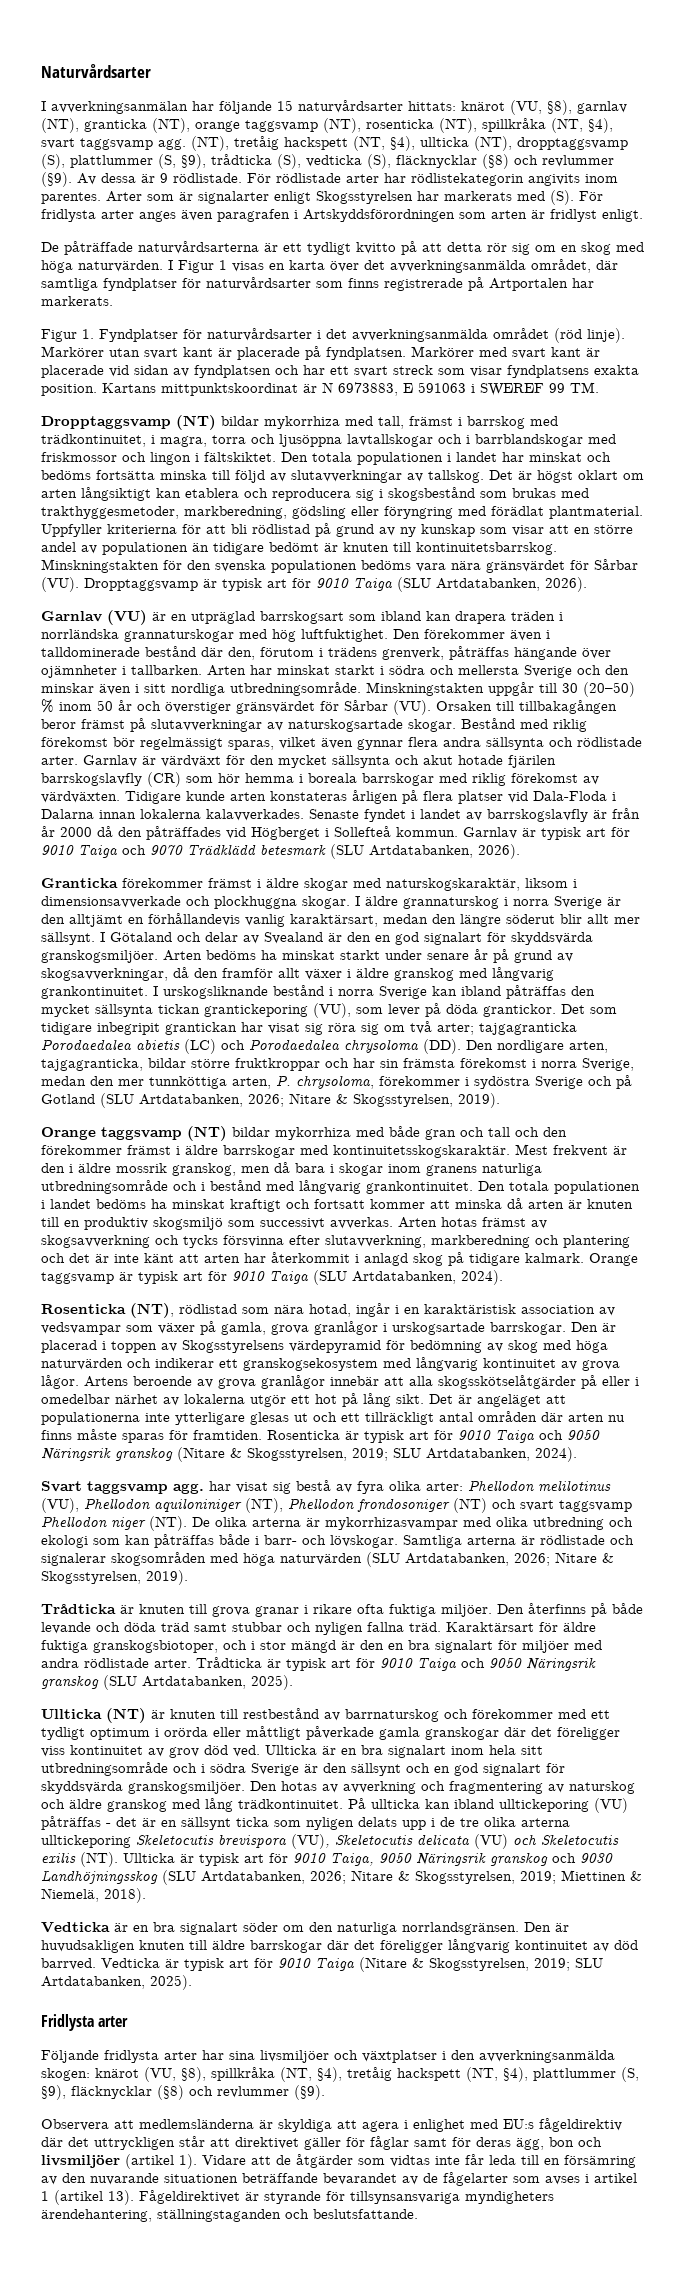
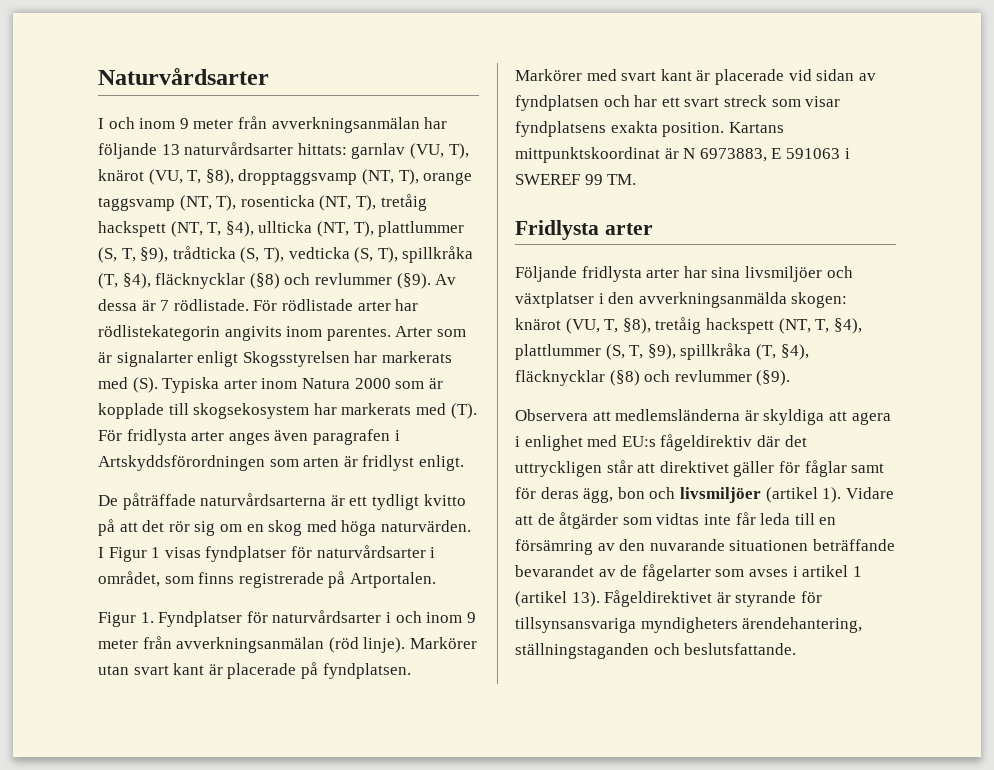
- I avverkningsanmälan har följande 15 naturvårdsarter hittats: knärot (VU, §8), garnlav (NT), granticka (NT), orange taggsvamp (NT), rosenticka (NT), spillkråka (NT, §4), svart taggsvamp agg. (NT), tretåig hackspett (NT, §4), ullticka (NT), dropptaggsvamp (S), plattlummer (S, §9), trådticka (S), vedticka (S), fläcknycklar (§8) och revlummer (§9).
+ I och inom 9 meter från avverkningsanmälan har följande 13 naturvårdsarter hittats: garnlav (VU, T), knärot (VU, T, §8), dropptaggsvamp (NT, T), orange taggsvamp (NT, T), rosenticka (NT, T), tretåig hackspett (NT, T, §4), ullticka (NT, T), plattlummer (S, T, §9), trådticka (S, T), vedticka (S, T), spillkråka (T, §4), fläcknycklar (§8) och revlummer (§9).
- Av dessa är 9 rödlistade.
+ Av dessa är 7 rödlistade.
- Arter som är signalarter enligt Skogsstyrelsen har markerats med (S). För fridlysta arter anges även paragrafen i Artskyddsförordningen som arten är fridlyst enligt.
+ Arter som är signalarter enligt Skogsstyrelsen har markerats med (S). Typiska arter inom Natura 2000 som är kopplade till skogsekosystem har markerats med (T). För fridlysta arter anges även paragrafen i Artskyddsförordningen som arten är fridlyst enligt.
- De påträffade naturvårdsarterna är ett tydligt kvitto på att detta rör sig om en skog med höga naturvärden.
+ De påträffade naturvårdsarterna är ett tydligt kvitto på att det rör sig om en skog med höga naturvärden.
- I Figur 1 visas en karta över det avverkningsanmälda området, där samtliga fyndplatser för naturvårdsarter som finns registrerade på Artportalen har markerats.
+ I Figur 1 visas fyndplatser för naturvårdsarter i området, som finns registrerade på Artportalen.
- Figur 1. Fyndplatser för naturvårdsarter i det avverkningsanmälda området (röd linje).
+ Figur 1. Fyndplatser för naturvårdsarter i och inom 9 meter från avverkningsanmälan (röd linje).
- Dropptaggsvamp (NT) bildar mykorrhiza med tall, främst i barrskog med trädkontinuitet, i magra, torra och ljusöppna lavtallskogar och i barrblandskogar med friskmossor och lingon i fältskiktet. Den totala populationen i landet har minskat och bedöms fortsätta minska till följd av slutavverkningar av tallskog. Det är högst oklart om arten långsiktigt kan etablera och reproducera sig i skogsbestånd som brukas med trakthyggesmetoder, markberedning, gödsling eller föryngring med förädlat plantmaterial. Uppfyller kriterierna för att bli rödlistad på grund av ny kunskap som visar att en större andel av populationen än tidigare bedömt är knuten till kontinuitetsbarrskog. Minskningstakten för den svenska populationen bedöms vara nära gränsvärdet för Sårbar (VU). Dropptaggsvamp är typisk art för 9010 Taiga (SLU Artdatabanken, 2026).
- Garnlav (VU) är en utpräglad barrskogsart som ibland kan drapera träden i norrländska grannaturskogar med hög luftfuktighet. Den förekommer även i talldominerade bestånd där den, förutom i trädens grenverk, påträffas hängande över ojämnheter i tallbarken. Arten har minskat starkt i södra och mellersta Sverige och den minskar även i sitt nordliga utbredningsområde. Minskningstakten uppgår till 30 (20–50) % inom 50 år och överstiger gränsvärdet för Sårbar (VU). Orsaken till tillbakagången beror främst på slutavverkningar av naturskogsartade skogar. Bestånd med riklig förekomst bör regelmässigt sparas, vilket även gynnar flera andra sällsynta och rödlistade arter. Garnlav är värdväxt för den mycket sällsynta och akut hotade fjärilen barrskogslavfly (CR) som hör hemma i boreala barrskogar med riklig förekomst av värdväxten. Tidigare kunde arten konstateras årligen på flera platser vid Dala-Floda i Dalarna innan lokalerna kalavverkades. Senaste fyndet i landet av barrskogslavfly är från år 2000 då den påträffades vid Högberget i Sollefteå kommun. Garnlav är typisk art för 9010 Taiga och 9070 Trädklädd betesmark (SLU Artdatabanken, 2026).
- Granticka förekommer främst i äldre skogar med naturskogskaraktär, liksom i dimensionsavverkade och plockhuggna skogar. I äldre grannaturskog i norra Sverige är den alltjämt en förhållandevis vanlig karaktärsart, medan den längre söderut blir allt mer sällsynt. I Götaland och delar av Svealand är den en god signalart för skyddsvärda granskogsmiljöer. Arten bedöms ha minskat starkt under senare år på grund av skogsavverkningar, då den framför allt växer i äldre granskog med långvarig grankontinuitet. I urskogsliknande bestånd i norra Sverige kan ibland påträffas den mycket sällsynta tickan grantickeporing (VU), som lever på döda grantickor. Det som tidigare inbegripit grantickan har visat sig röra sig om två arter; tajgagranticka Porodaedalea abietis (LC) och Porodaedalea chrysoloma (DD). Den nordligare arten, tajgagranticka, bildar större fruktkroppar och har sin främsta förekomst i norra Sverige, medan den mer tunnköttiga arten, P. chrysoloma, förekommer i sydöstra Sverige och på Gotland (SLU Artdatabanken, 2026; Nitare & Skogsstyrelsen, 2019).
- Orange taggsvamp (NT) bildar mykorrhiza med både gran och tall och den förekommer främst i äldre barrskogar med kontinuitetsskogskaraktär. Mest frekvent är den i äldre mossrik granskog, men då bara i skogar inom granens naturliga utbredningsområde och i bestånd med långvarig grankontinuitet. Den totala populationen i landet bedöms ha minskat kraftigt och fortsatt kommer att minska då arten är knuten till en produktiv skogsmiljö som successivt avverkas. Arten hotas främst av skogsavverkning och tycks försvinna efter slutavverkning, markberedning och plantering och det är inte känt att arten har återkommit i anlagd skog på tidigare kalmark. Orange taggsvamp är typisk art för 9010 Taiga (SLU Artdatabanken, 2024).
- Rosenticka (NT), rödlistad som nära hotad, ingår i en karaktäristisk association av vedsvampar som växer på gamla, grova granlågor i urskogsartade barrskogar. Den är placerad i toppen av Skogsstyrelsens värdepyramid för bedömning av skog med höga naturvärden och indikerar ett granskogsekosystem med långvarig kontinuitet av grova lågor. Artens beroende av grova granlågor innebär att alla skogsskötselåtgärder på eller i omedelbar närhet av lokalerna utgör ett hot på lång sikt. Det är angeläget att populationerna inte ytterligare glesas ut och ett tillräckligt antal områden där arten nu finns måste sparas för framtiden. Rosenticka är typisk art för 9010 Taiga och 9050 Näringsrik granskog (Nitare & Skogsstyrelsen, 2019; SLU Artdatabanken, 2024).
- Svart taggsvamp agg. har visat sig bestå av fyra olika arter: Phellodon melilotinus (VU), Phellodon aquiloniniger (NT), Phellodon frondosoniger (NT) och svart taggsvamp Phellodon niger (NT). De olika arterna är mykorrhizasvampar med olika utbredning och ekologi som kan påträffas både i barr- och lövskogar. Samtliga arterna är rödlistade och signalerar skogsområden med höga naturvärden (SLU Artdatabanken, 2026; Nitare & Skogsstyrelsen, 2019).
- Trådticka är knuten till grova granar i rikare ofta fuktiga miljöer. Den återfinns på både levande och döda träd samt stubbar och nyligen fallna träd. Karaktärsart för äldre fuktiga granskogsbiotoper, och i stor mängd är den en bra signalart för miljöer med andra rödlistade arter. Trådticka är typisk art för 9010 Taiga och 9050 Näringsrik granskog (SLU Artdatabanken, 2025).
- Ullticka (NT) är knuten till restbestånd av barrnaturskog och förekommer med ett tydligt optimum i orörda eller måttligt påverkade gamla granskogar där det föreligger viss kontinuitet av grov död ved. Ullticka är en bra signalart inom hela sitt utbredningsområde och i södra Sverige är den sällsynt och en god signalart för skyddsvärda granskogsmiljöer. Den hotas av avverkning och fragmentering av naturskog och äldre granskog med lång trädkontinuitet. På ullticka kan ibland ulltickeporing (VU) påträffas - det är en sällsynt ticka som nyligen delats upp i de tre olika arterna ulltickeporing Skeletocutis brevispora (VU), Skeletocutis delicata (VU) och Skeletocutis exilis (NT). Ullticka är typisk art för 9010 Taiga, 9050 Näringsrik granskog och 9030 Landhöjningsskog (SLU Artdatabanken, 2026; Nitare & Skogsstyrelsen, 2019; Miettinen & Niemelä, 2018).
- Vedticka är en bra signalart söder om den naturliga norrlandsgränsen. Den är huvudsakligen knuten till äldre barrskogar där det föreligger långvarig kontinuitet av död barrved. Vedticka är typisk art för 9010 Taiga (Nitare & Skogsstyrelsen, 2019; SLU Artdatabanken, 2025).
- Följande fridlysta arter har sina livsmiljöer och växtplatser i den avverkningsanmälda skogen: knärot (VU, §8), spillkråka (NT, §4), tretåig hackspett (NT, §4), plattlummer (S, §9), fläcknycklar (§8) och revlummer (§9).
+ Följande fridlysta arter har sina livsmiljöer och växtplatser i den avverkningsanmälda skogen: knärot (VU, T, §8), tretåig hackspett (NT, T, §4), plattlummer (S, T, §9), spillkråka (T, §4), fläcknycklar (§8) och revlummer (§9).

